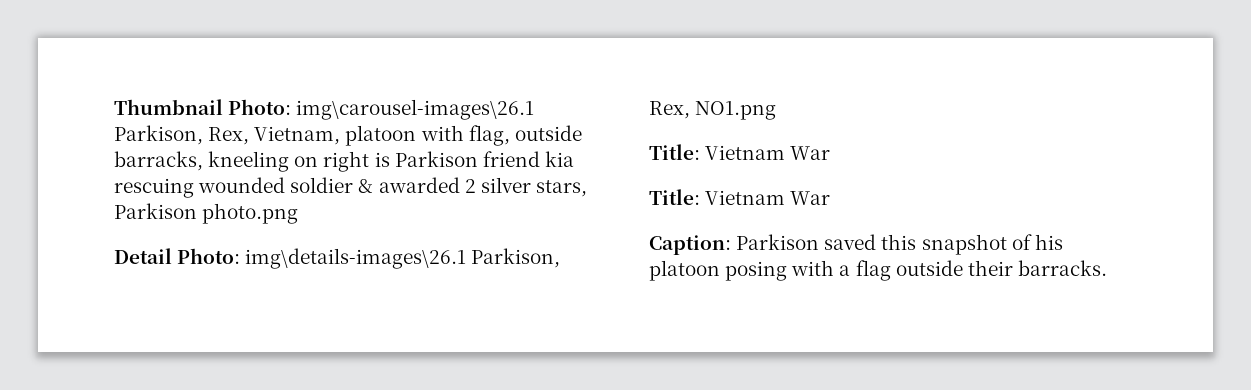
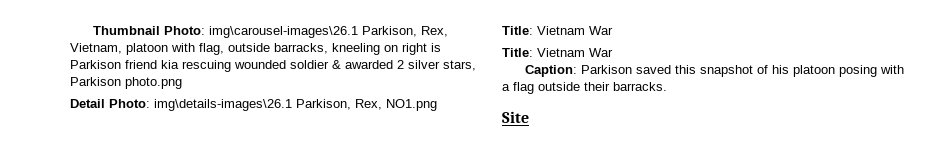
+ Site

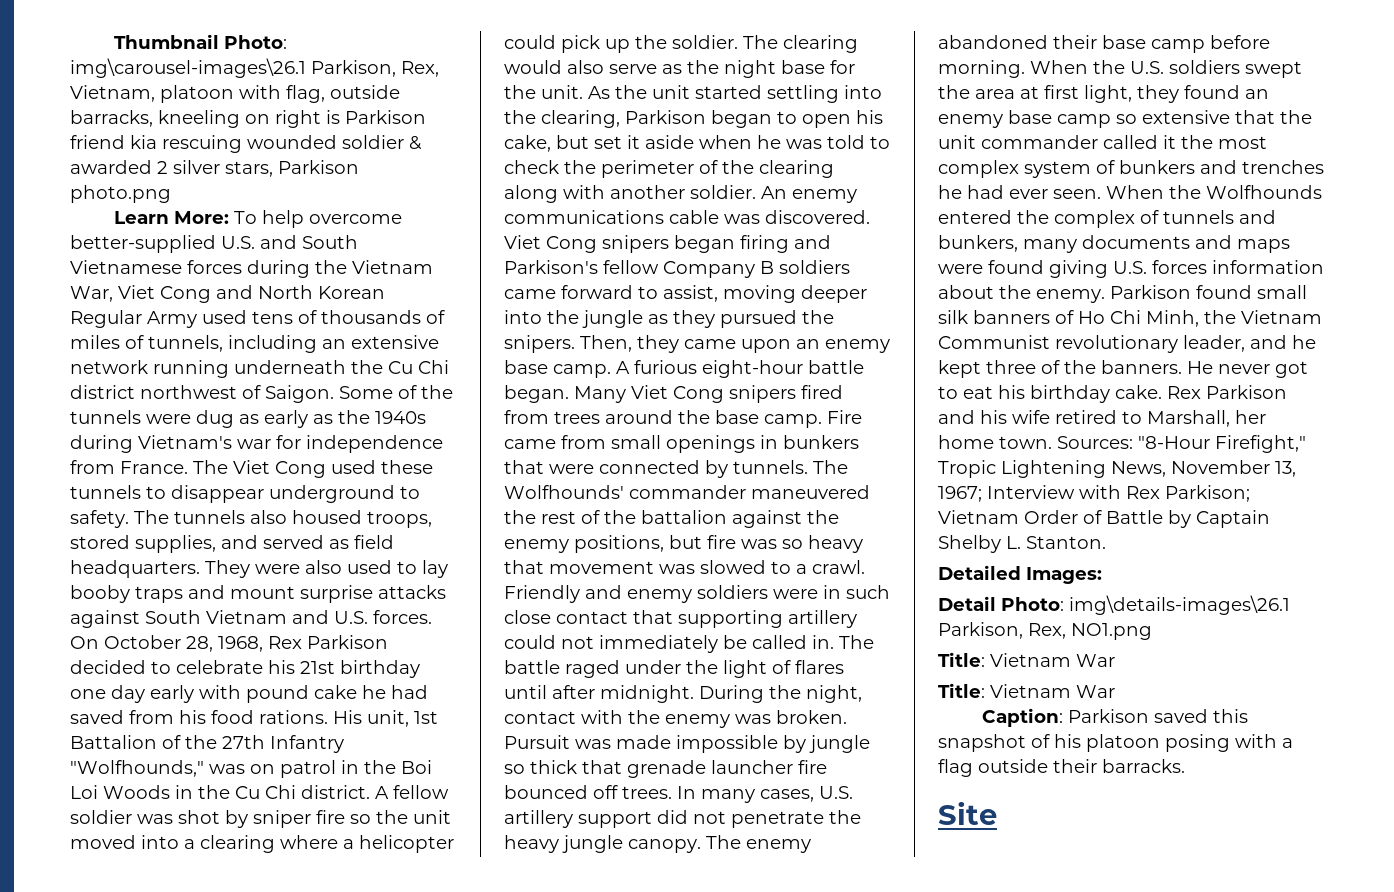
+ Learn More: To help overcome better-supplied U.S. and South Vietnamese forces during the Vietnam War, Viet Cong and North Korean Regular Army used tens of thousands of miles of tunnels, including an extensive network running underneath the Cu Chi district northwest of Saigon. Some of the tunnels were dug as early as the 1940s during Vietnam's war for independence from France. The Viet Cong used these tunnels to disappear underground to safety. The tunnels also housed troops, stored supplies, and served as field headquarters. They were also used to lay booby traps and mount surprise attacks against South Vietnam and U.S. forces. On October 28, 1968, Rex Parkison decided to celebrate his 21st birthday one day early with pound cake he had saved from his food rations. His unit, 1st Battalion of the 27th Infantry "Wolfhounds," was on patrol in the Boi Loi Woods in the Cu Chi district. A fellow soldier was shot by sniper fire so the unit moved into a clearing where a helicopter could pick up the soldier. The clearing would also serve as the night base for the unit. As the unit started settling into the clearing, Parkison began to open his cake, but set it aside when he was told to check the perimeter of the clearing along with another soldier. An enemy communications cable was discovered. Viet Cong snipers began firing and Parkison's fellow Company B soldiers came forward to assist, moving deeper into the jungle as they pursued the snipers. Then, they came upon an enemy base camp. A furious eight-hour battle began. Many Viet Cong snipers fired from trees around the base camp. Fire came from small openings in bunkers that were connected by tunnels. The Wolfhounds' commander maneuvered the rest of the battalion against the enemy positions, but fire was so heavy that movement was slowed to a crawl. Friendly and enemy soldiers were in such close contact that supporting artillery could not immediately be called in. The battle raged under the light of flares until after midnight. During the night, contact with the enemy was broken. Pursuit was made impossible by jungle so thick that grenade launcher fire bounced off trees. In many cases, U.S. artillery support did not penetrate the heavy jungle canopy. The enemy abandoned their base camp before morning. When the U.S. soldiers swept the area at first light, they found an enemy base camp so extensive that the unit commander called it the most complex system of bunkers and trenches he had ever seen. When the Wolfhounds entered the complex of tunnels and bunkers, many documents and maps were found giving U.S. forces information about the enemy. Parkison found small silk banners of Ho Chi Minh, the Vietnam Communist revolutionary leader, and he kept three of the banners. He never got to eat his birthday cake. Rex Parkison and his wife retired to Marshall, her home town. Sources: "8-Hour Firefight," Tropic Lightening News, November 13, 1967; Interview with Rex Parkison; Vietnam Order of Battle by Captain Shelby L. Stanton.
+ Detailed Images:

